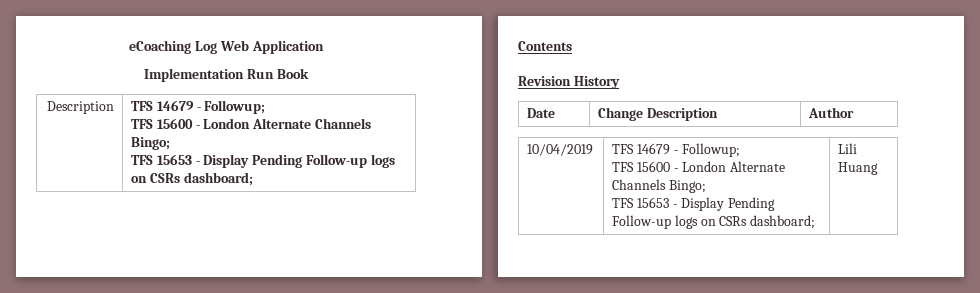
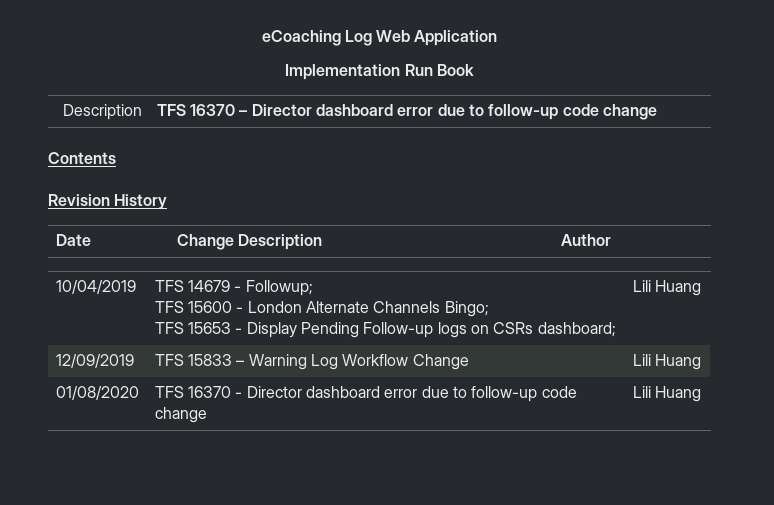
- Description | TFS 14679 - Followup;
- TFS 15600 - London Alternate Channels Bingo;
- TFS 15653 - Display Pending Follow-up logs on CSRs dashboard;
+ Description | TFS 16370 – Director dashboard error due to follow-up code change
+ 12/09/2019 | TFS 15833 – Warning Log Workflow Change | Lili Huang
+ 01/08/2020 | TFS 16370 - Director dashboard error due to follow-up code change | Lili Huang

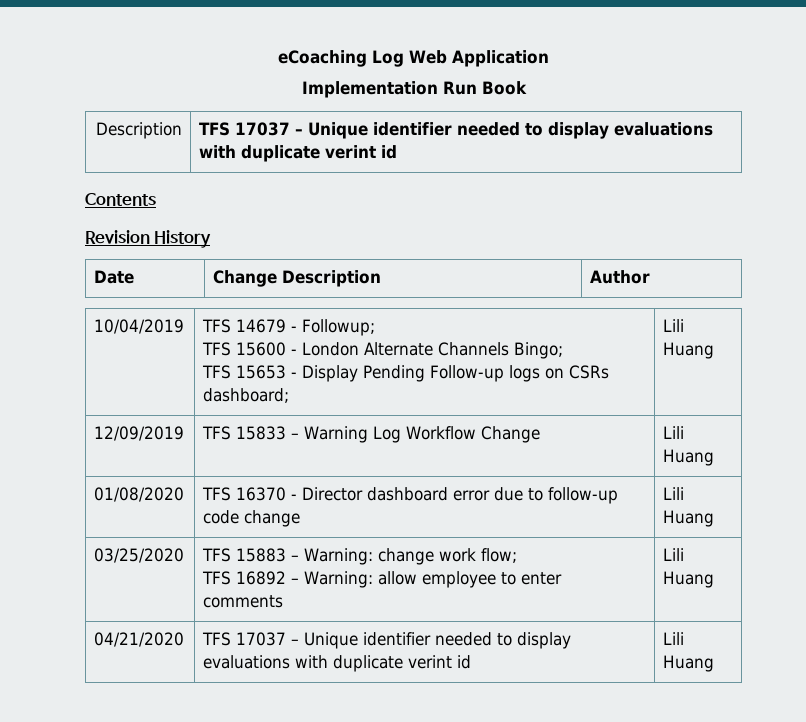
- Description | TFS 16370 – Director dashboard error due to follow-up code change
+ Description | TFS 17037 – Unique identifier needed to display evaluations with duplicate verint id
+ 03/25/2020 | TFS 15883 – Warning: change work flow;
+ TFS 16892 – Warning: allow employee to enter comments | Lili Huang
+ 04/21/2020 | TFS 17037 – Unique identifier needed to display evaluations with duplicate verint id | Lili Huang

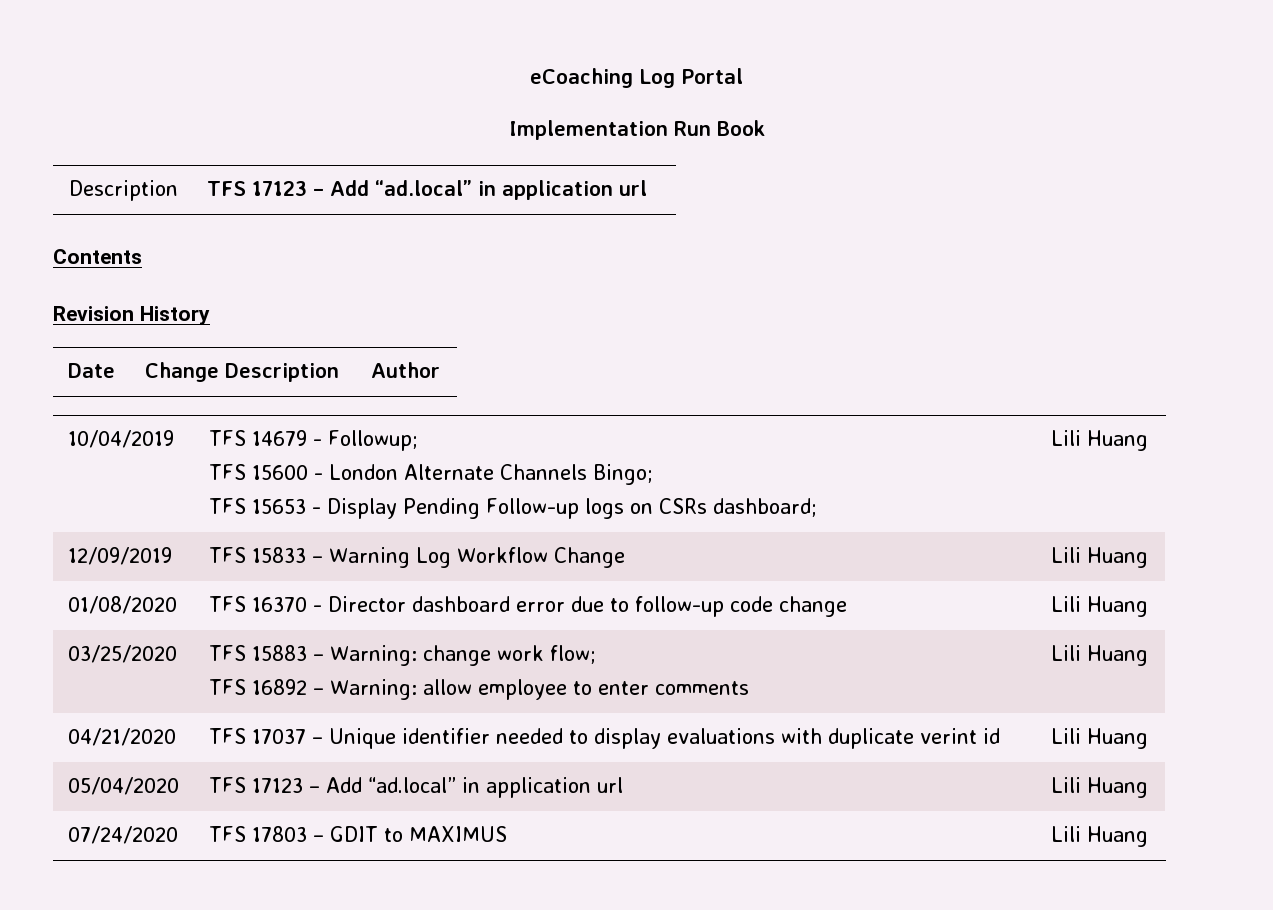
- eCoaching Log Web Application
+ eCoaching Log Portal
- Description | TFS 17037 – Unique identifier needed to display evaluations with duplicate verint id
+ Description | TFS 17123 – Add “ad.local” in application url
+ 05/04/2020 | TFS 17123 – Add “ad.local” in application url | Lili Huang
+ 07/24/2020 | TFS 17803 – GDIT to MAXIMUS | Lili Huang

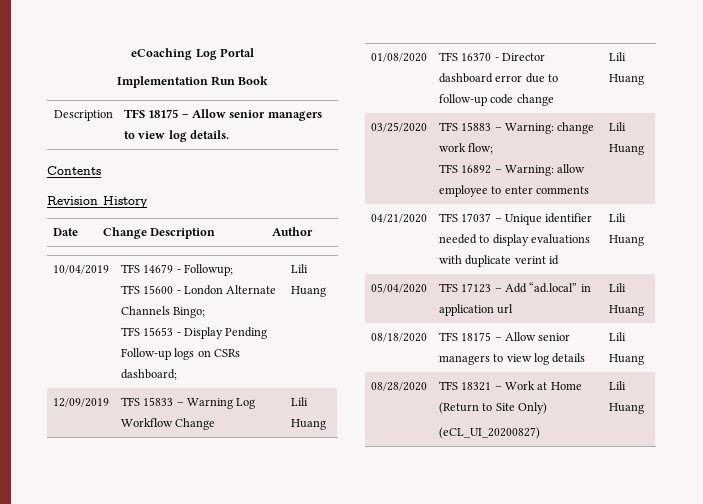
- Description | TFS 17123 – Add “ad.local” in application url
+ Description | TFS 18175 – Allow senior managers to view log details.
- 07/24/2020 | TFS 17803 – GDIT to MAXIMUS | Lili Huang
+ 08/18/2020 | TFS 18175 – Allow senior managers to view log details | Lili Huang
+ 08/28/2020 | TFS 18321 – Work at Home (Return to Site Only)
+ (eCL_UI_20200827) | Lili Huang

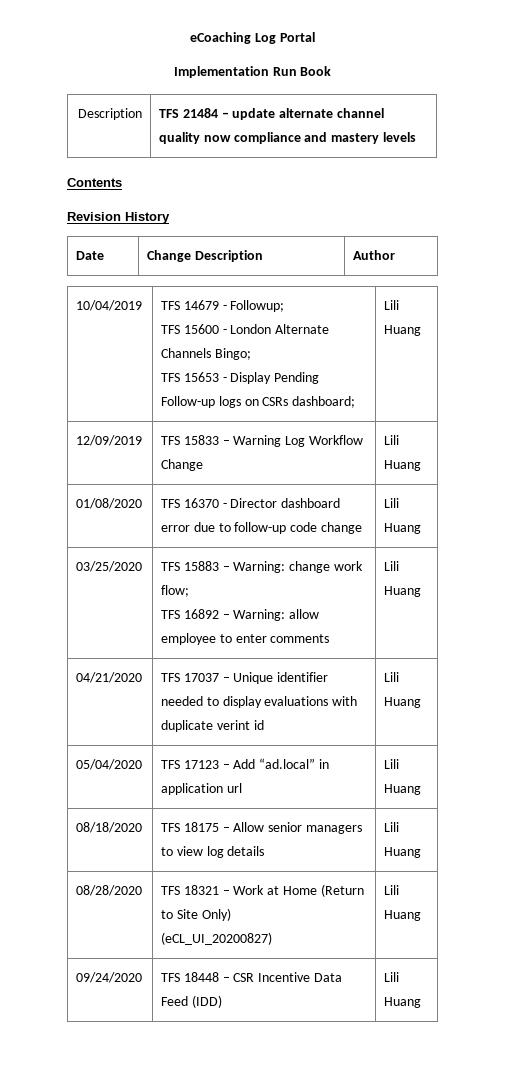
- Description | TFS 18175 – Allow senior managers to view log details.
+ Description | TFS 21484 – update alternate channel quality now compliance and mastery levels
+ 09/24/2020 | TFS 18448 – CSR Incentive Data Feed (IDD) | Lili Huang

